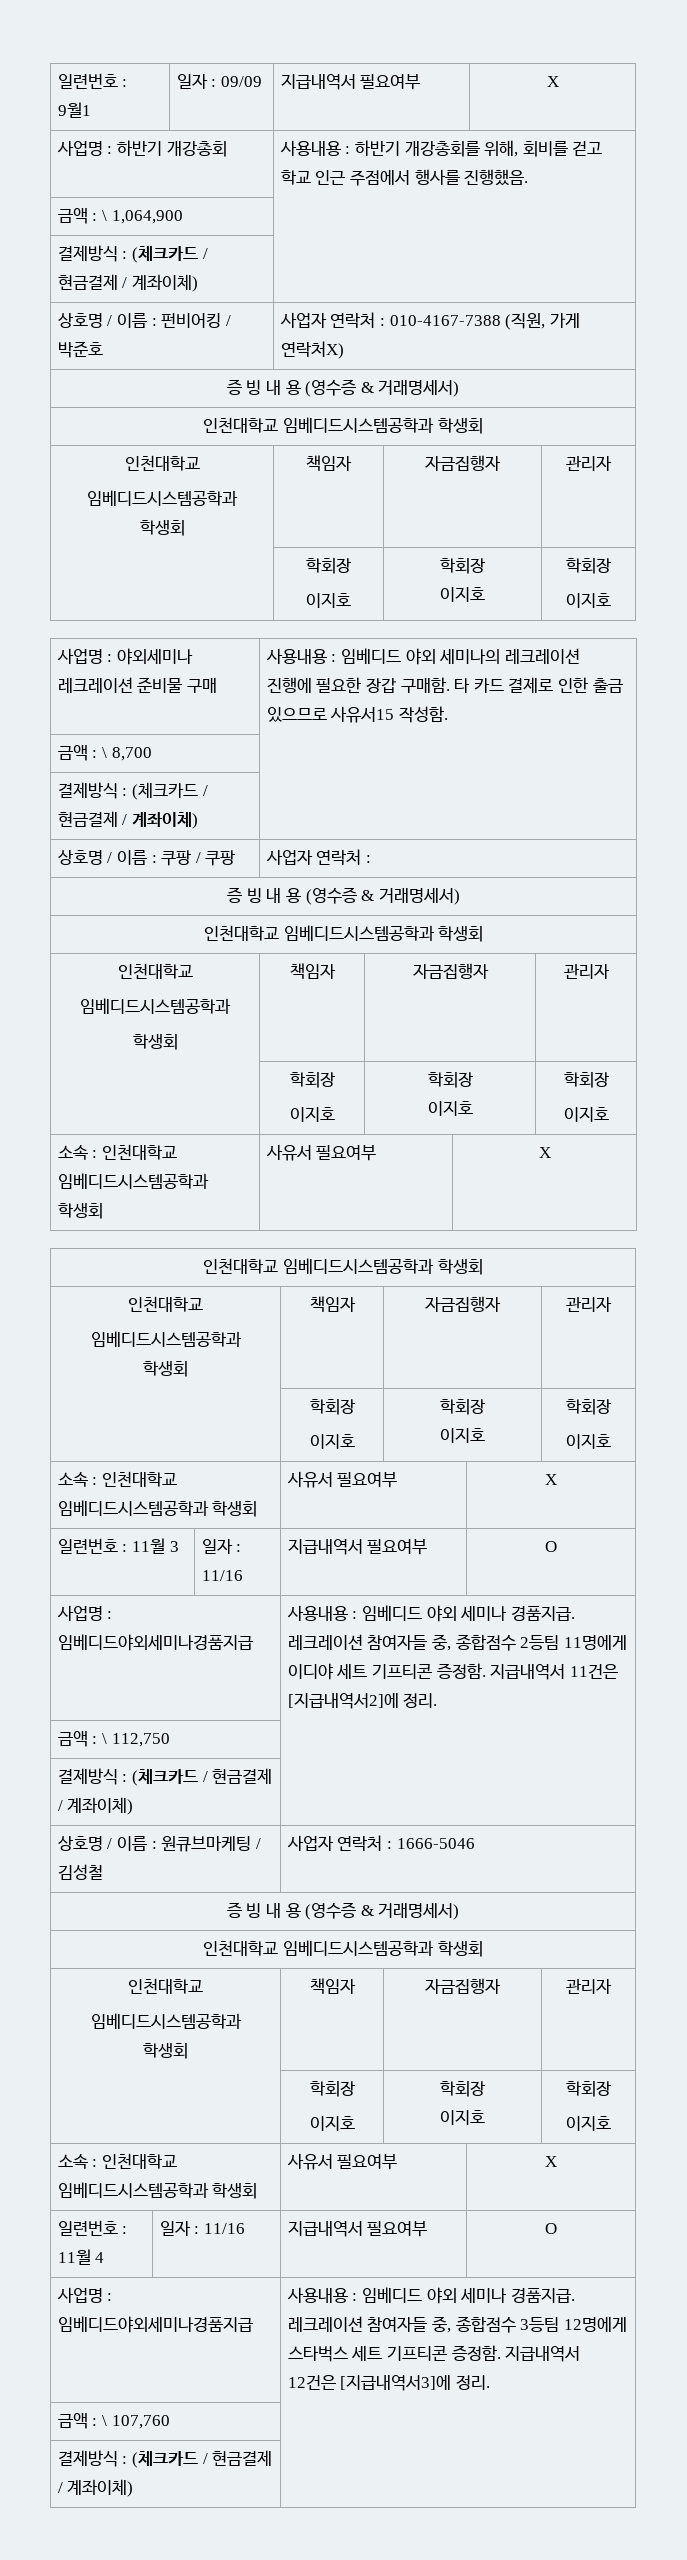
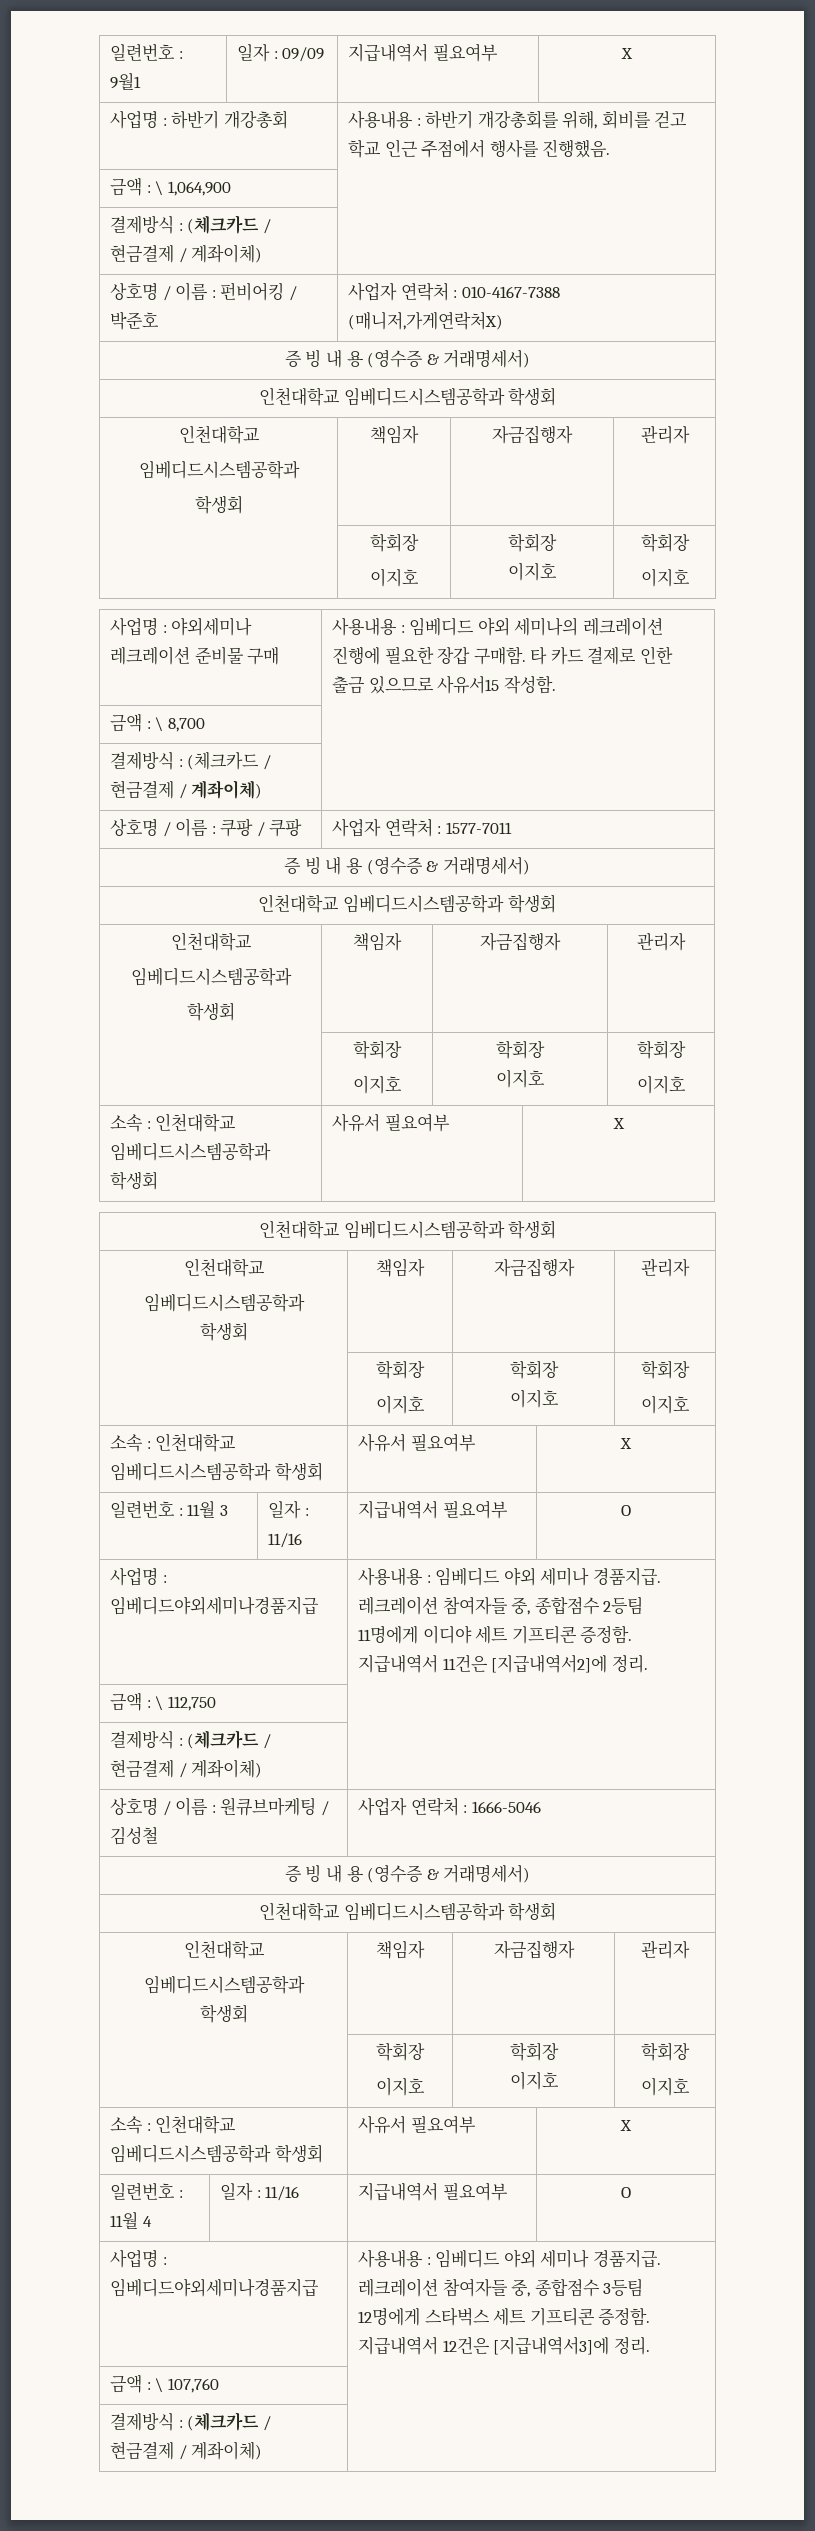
- 상호명 / 이름 : 펀비어킹 / 박준호 | 사업자 연락처 : 010-4167-7388 (직원, 가게 연락처X)
+ 상호명 / 이름 : 펀비어킹 / 박준호 | 사업자 연락처 : 010-4167-7388 (매니저,가게연락처X)
- 상호명 / 이름 : 쿠팡 / 쿠팡 | 사업자 연락처 :
+ 상호명 / 이름 : 쿠팡 / 쿠팡 | 사업자 연락처 : 1577-7011

